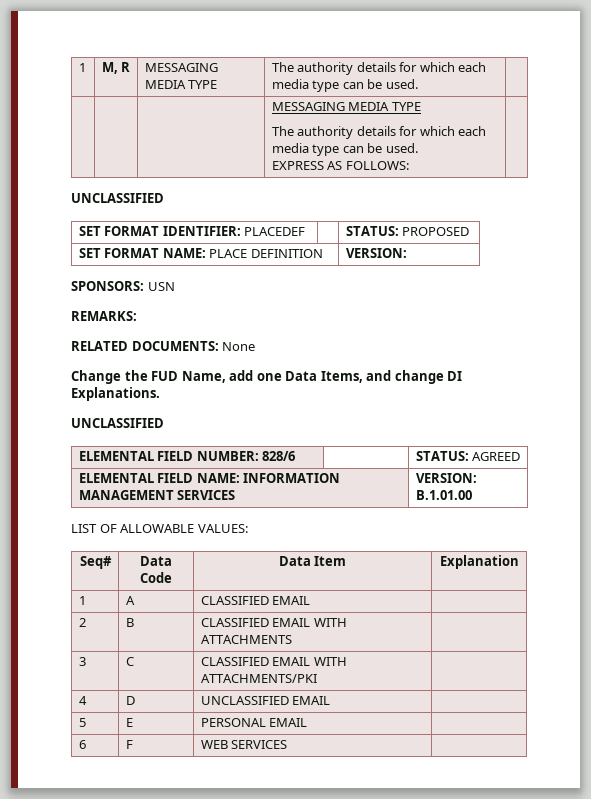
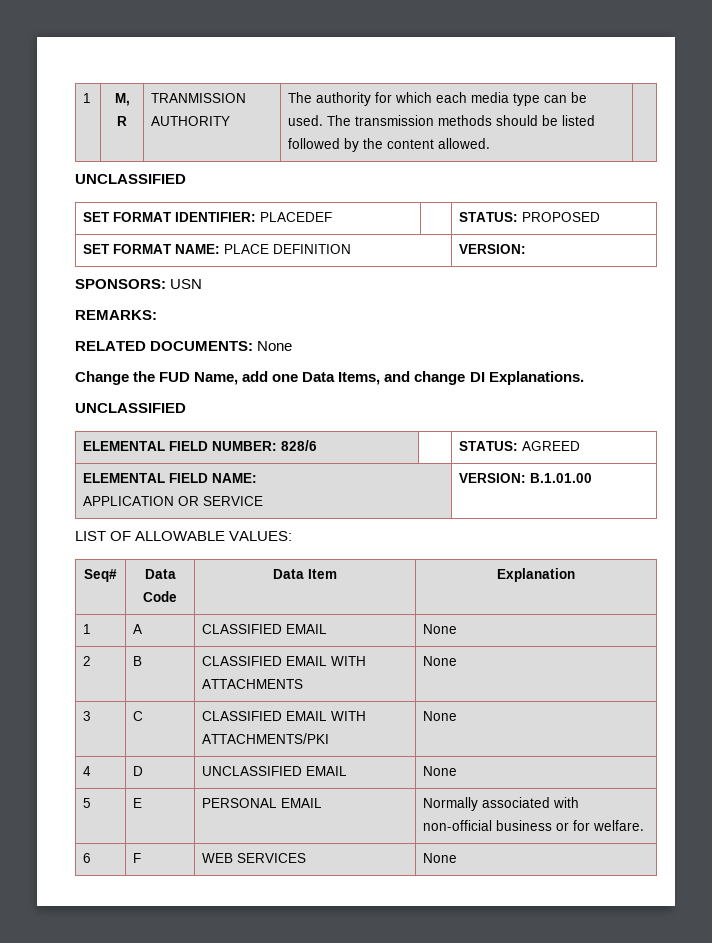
- 1 | M, R | MESSAGING MEDIA TYPE | The authority details for which each media type can be used. |
- | | | MESSAGING MEDIA TYPE
- The authority details for which each media type can be used.
- EXPRESS AS FOLLOWS: |
+ 1 | M, R | TRANMISSION AUTHORITY | The authority for which each media type can be used. The transmission methods should be listed followed by the content allowed. |
- ELEMENTAL FIELD NAME: INFORMATION MANAGEMENT SERVICES | VERSION: B.1.01.00
+ ELEMENTAL FIELD NAME:
+ APPLICATION OR SERVICE | VERSION: B.1.01.00
- 1 | A | CLASSIFIED EMAIL |
+ 1 | A | CLASSIFIED EMAIL | None
- 2 | B | CLASSIFIED EMAIL WITH ATTACHMENTS |
+ 2 | B | CLASSIFIED EMAIL WITH ATTACHMENTS | None
- 3 | C | CLASSIFIED EMAIL WITH ATTACHMENTS/PKI |
+ 3 | C | CLASSIFIED EMAIL WITH ATTACHMENTS/PKI | None
- 4 | D | UNCLASSIFIED EMAIL |
+ 4 | D | UNCLASSIFIED EMAIL | None
- 5 | E | PERSONAL EMAIL |
+ 5 | E | PERSONAL EMAIL | Normally associated with non-official business or for welfare.
- 6 | F | WEB SERVICES |
+ 6 | F | WEB SERVICES | None

